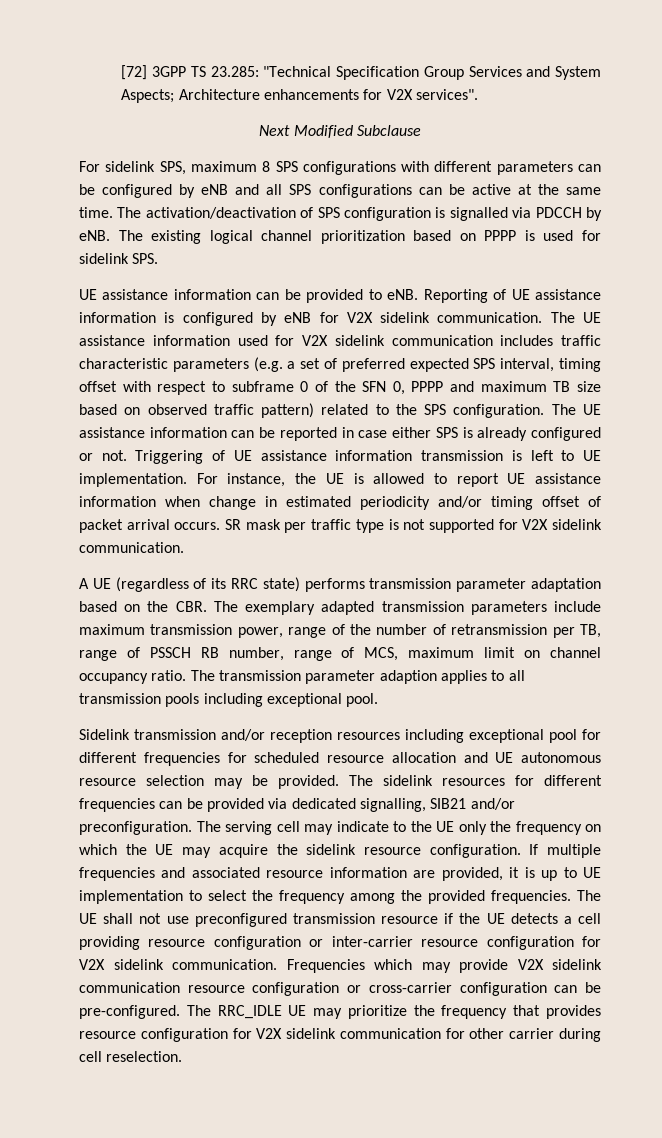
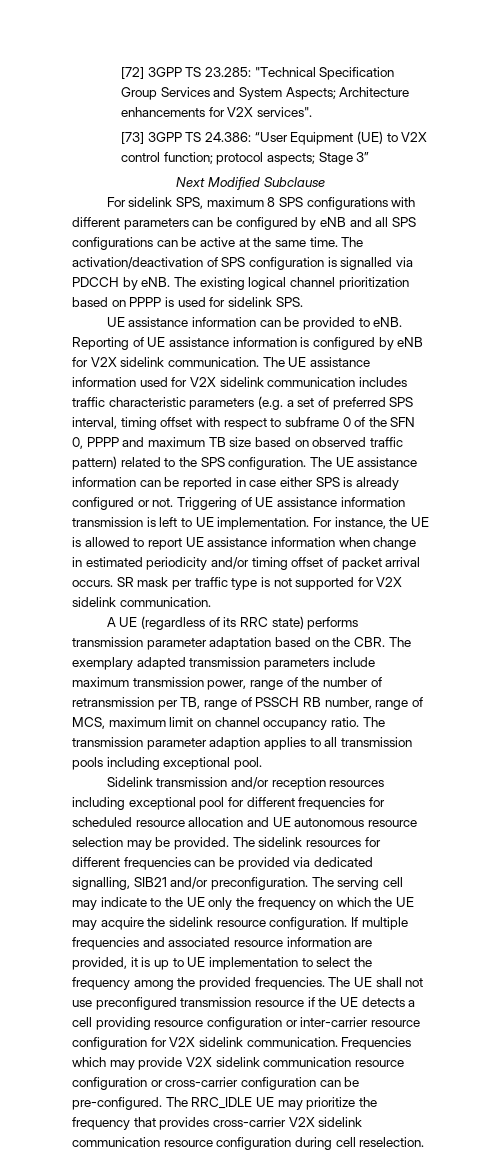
+ [73] 3GPP TS 24.386: “User Equipment (UE) to V2X control function; protocol aspects; Stage 3”
- The UE assistance information used for V2X sidelink communication includes traffic characteristic parameters (e.g. a set of preferred expected SPS interval, timing offset with respect to subframe 0 of the SFN 0, PPPP and maximum TB size based on observed traffic pattern) related to the SPS configuration.
+ The UE assistance information used for V2X sidelink communication includes traffic characteristic parameters (e.g. a set of preferred SPS interval, timing offset with respect to subframe 0 of the SFN 0, PPPP and maximum TB size based on observed traffic pattern) related to the SPS configuration.
- The RRC_IDLE UE may prioritize the frequency that provides resource configuration for V2X sidelink communication for other carrier during cell reselection.
+ The RRC_IDLE UE may prioritize the frequency that provides cross-carrier V2X sidelink communication resource configuration during cell reselection.

